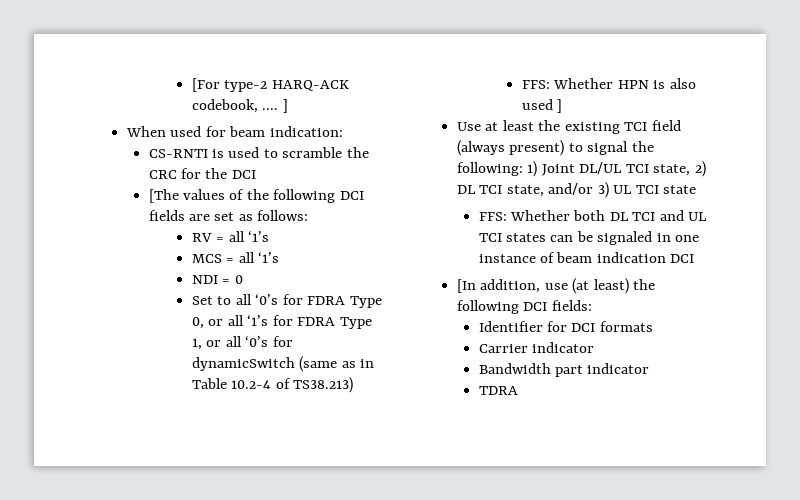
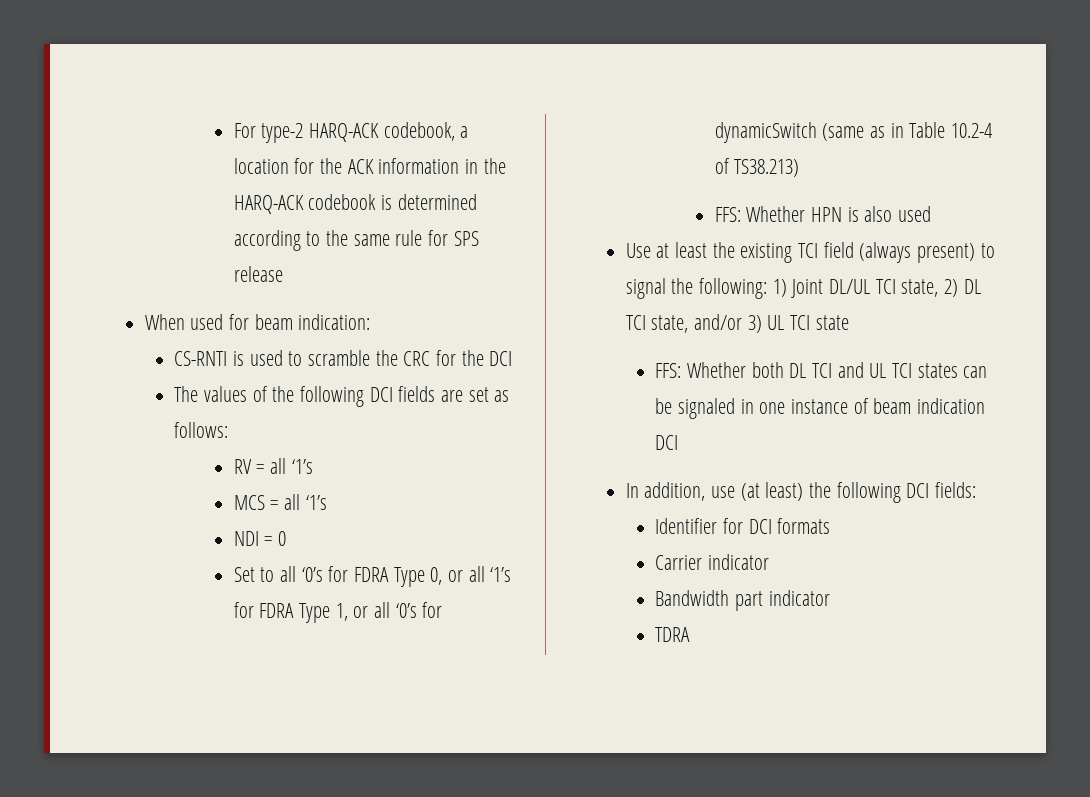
- [For type-2 HARQ-ACK codebook, .... ]
+ For type-2 HARQ-ACK codebook, a location for the ACK information in the HARQ-ACK codebook is determined according to the same rule for SPS release
- [The values of the following DCI fields are set as follows:
+ The values of the following DCI fields are set as follows:
- FFS: Whether HPN is also used ]
+ FFS: Whether HPN is also used
- [In addition, use (at least) the following DCI fields:
+ In addition, use (at least) the following DCI fields:

